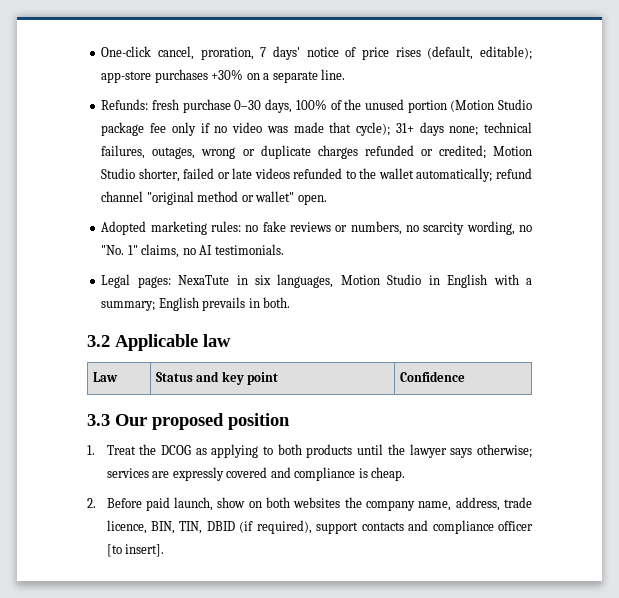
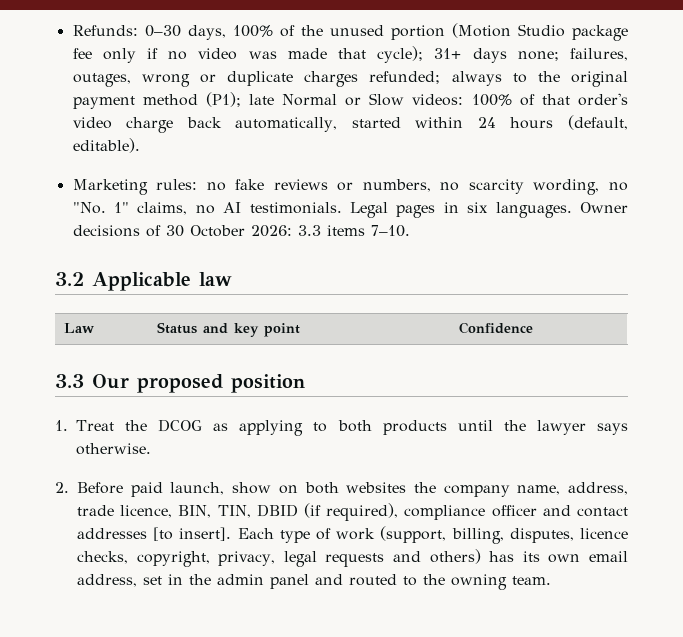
- One-click cancel, proration, 7 days' notice of price rises (default, editable); app-store purchases +30% on a separate line.
- Refunds: fresh purchase 0–30 days, 100% of the unused portion (Motion Studio package fee only if no video was made that cycle); 31+ days none; technical failures, outages, wrong or duplicate charges refunded or credited; Motion Studio shorter, failed or late videos refunded to the wallet automatically; refund channel "original method or wallet" open.
- Adopted marketing rules: no fake reviews or numbers, no scarcity wording, no "No. 1" claims, no AI testimonials.
- Legal pages: NexaTute in six languages, Motion Studio in English with a summary; English prevails in both.
+ Refunds: 0–30 days, 100% of the unused portion (Motion Studio package fee only if no video was made that cycle); 31+ days none; failures, outages, wrong or duplicate charges refunded; always to the original payment method (P1); late Normal or Slow videos: 100% of that order's video charge back automatically, started within 24 hours (default, editable).
+ Marketing rules: no fake reviews or numbers, no scarcity wording, no "No. 1" claims, no AI testimonials. Legal pages in six languages. Owner decisions of 30 October 2026: 3.3 items 7–10.
- 1. Treat the DCOG as applying to both products until the lawyer says otherwise; services are expressly covered and compliance is cheap.
+ 1. Treat the DCOG as applying to both products until the lawyer says otherwise.
- 2. Before paid launch, show on both websites the company name, address, trade licence, BIN, TIN, DBID (if required), support contacts and compliance officer [to insert].
+ 2. Before paid launch, show on both websites the company name, address, trade licence, BIN, TIN, DBID (if required), compliance officer and contact addresses [to insert]. Each type of work (support, billing, disputes, licence checks, copyright, privacy, legal requests and others) has its own email address, set in the admin panel and routed to the owning team.

